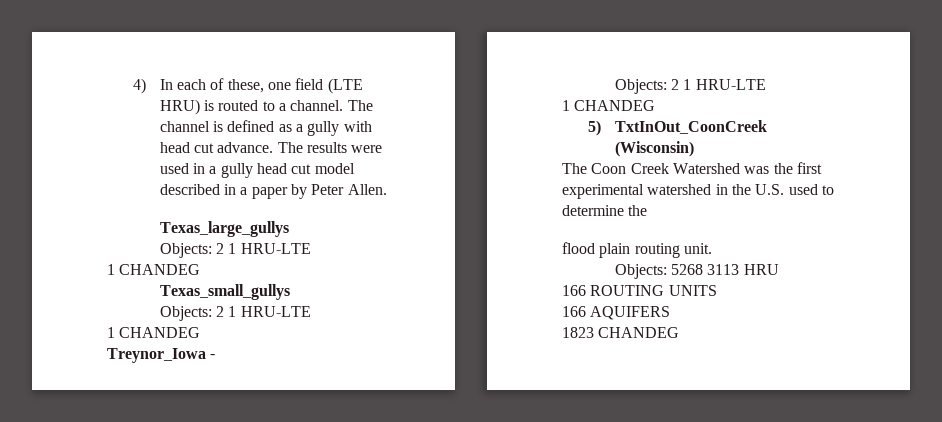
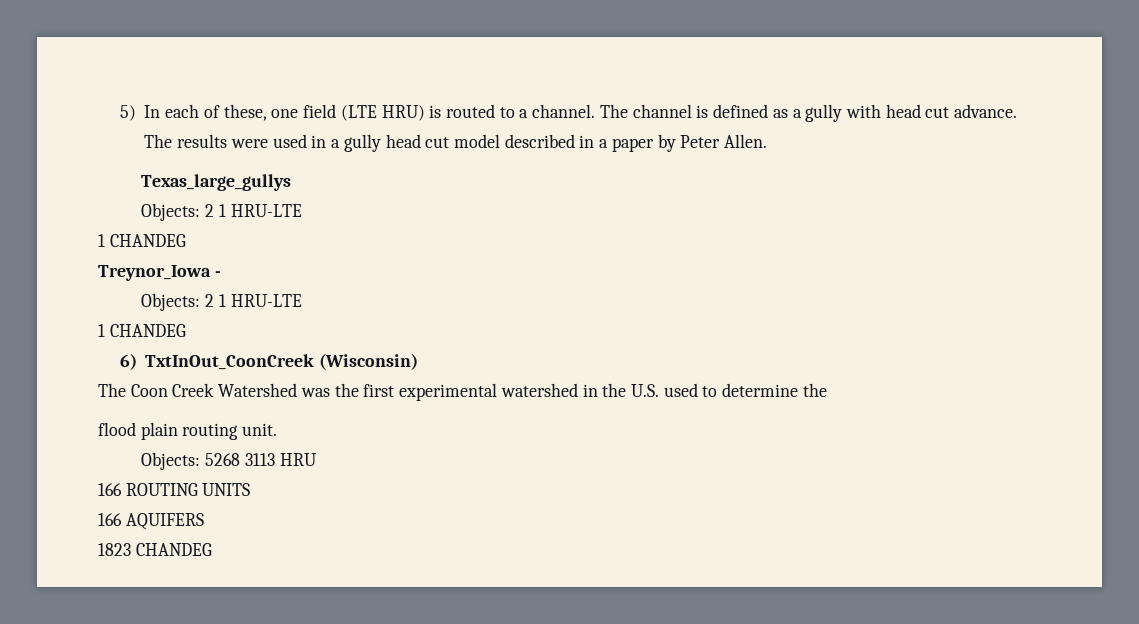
- 4) In each of these, one field (LTE HRU) is routed to a channel.
+ 5) In each of these, one field (LTE HRU) is routed to a channel.
- Texas_small_gullys
- Objects: 2 1 HRU-LTE
- 1 CHANDEG
- 5) TxtInOut_CoonCreek (Wisconsin)
+ 6) TxtInOut_CoonCreek (Wisconsin)

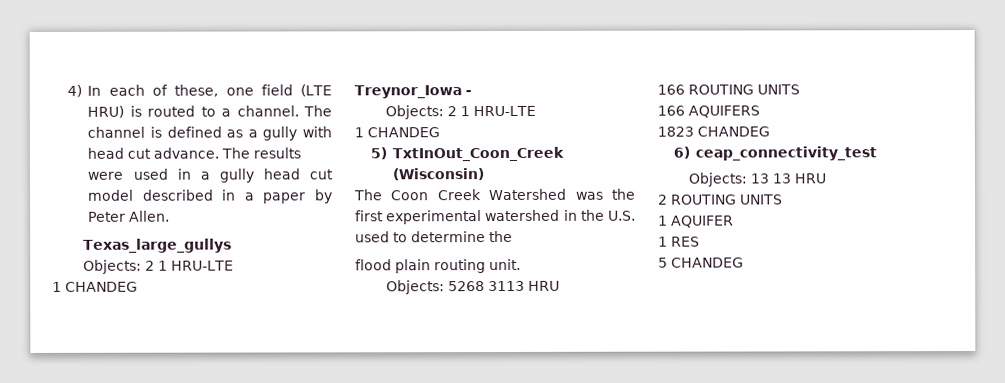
- 5) In each of these, one field (LTE HRU) is routed to a channel.
+ 4) In each of these, one field (LTE HRU) is routed to a channel.
- 6) TxtInOut_CoonCreek (Wisconsin)
+ 5) TxtInOut_Coon_Creek (Wisconsin)
+ 6) ceap_connectivity_test
+ Objects: 13 13 HRU
+ 2 ROUTING UNITS
+ 1 AQUIFER
+ 1 RES
+ 5 CHANDEG

